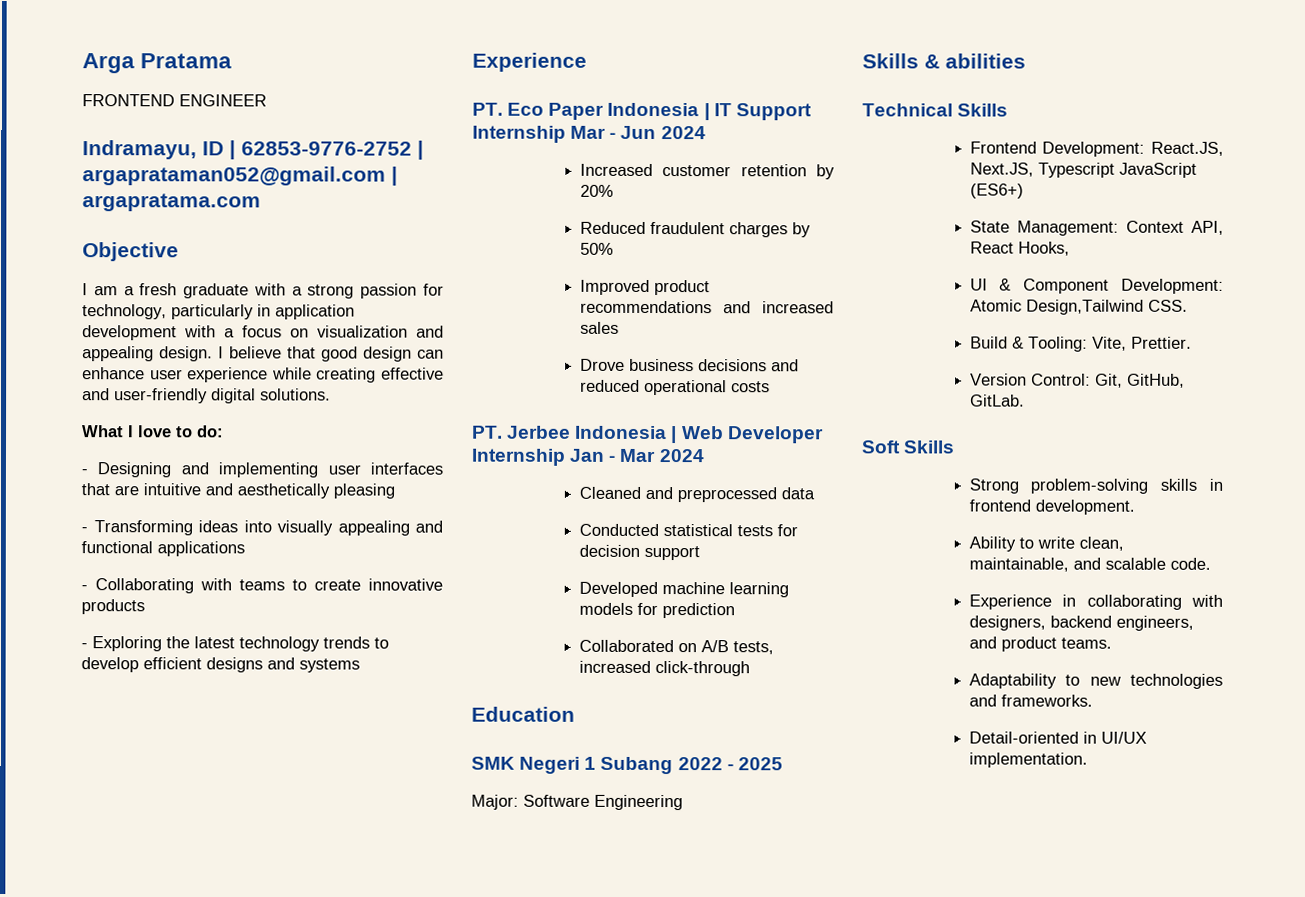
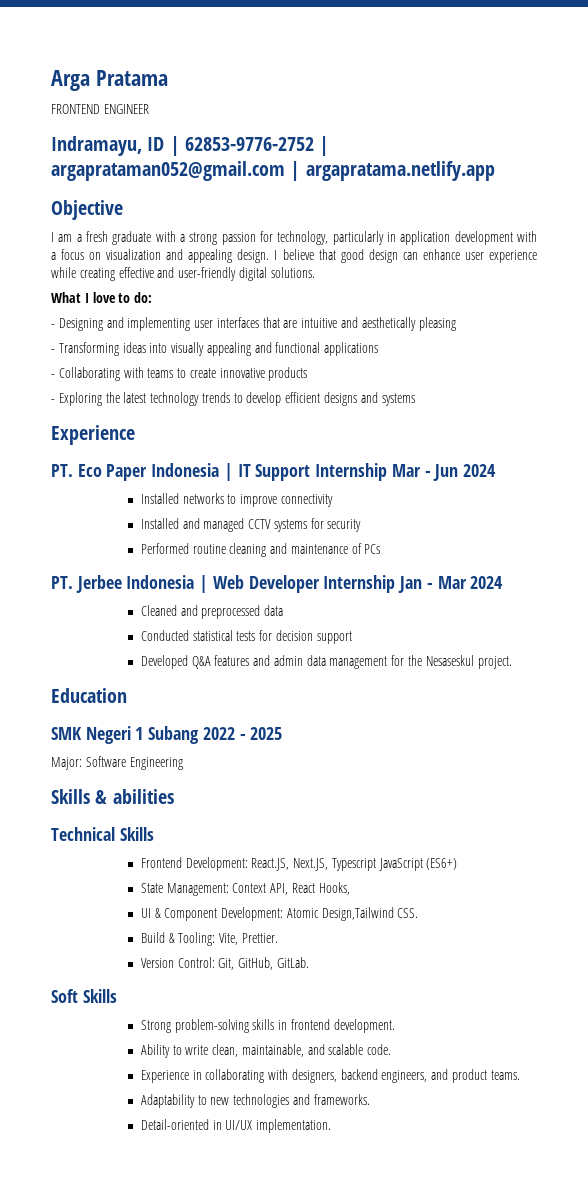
- Indramayu, ID | 62853-9776-2752 | argaprataman052@gmail.com | argapratama.com
+ Indramayu, ID | 62853-9776-2752 | argaprataman052@gmail.com | argapratama.netlify.app
- Increased customer retention by 20%
- Reduced fraudulent charges by 50%
- Improved product recommendations and increased sales
- Drove business decisions and reduced operational costs
+ Installed networks to improve connectivity
+ Installed and managed CCTV systems for security
+ Performed routine cleaning and maintenance of PCs
- Developed machine learning models for prediction
- Collaborated on A/B tests, increased click-through
+ Developed Q&A features and admin data management for the Nesaseskul project.

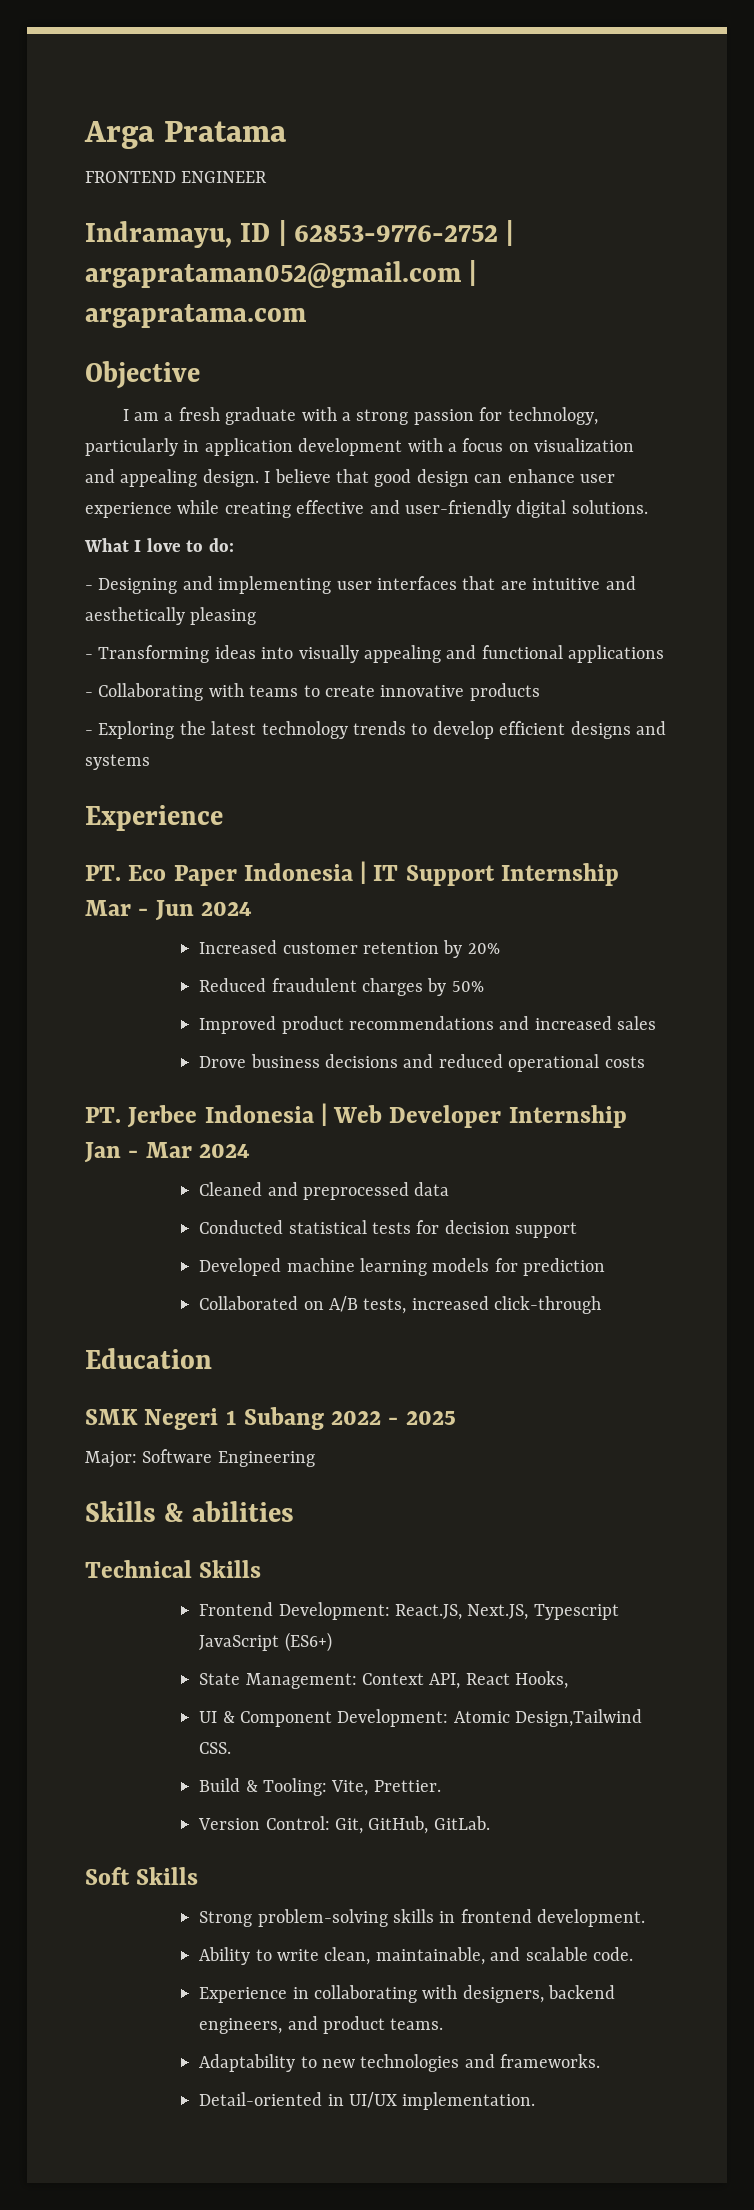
- Indramayu, ID | 62853-9776-2752 | argaprataman052@gmail.com | argapratama.netlify.app
+ Indramayu, ID | 62853-9776-2752 | argaprataman052@gmail.com | argapratama.com
- Installed networks to improve connectivity
- Installed and managed CCTV systems for security
- Performed routine cleaning and maintenance of PCs
+ Increased customer retention by 20%
+ Reduced fraudulent charges by 50%
+ Improved product recommendations and increased sales
+ Drove business decisions and reduced operational costs
- Developed Q&A features and admin data management for the Nesaseskul project.
+ Developed machine learning models for prediction
+ Collaborated on A/B tests, increased click-through

